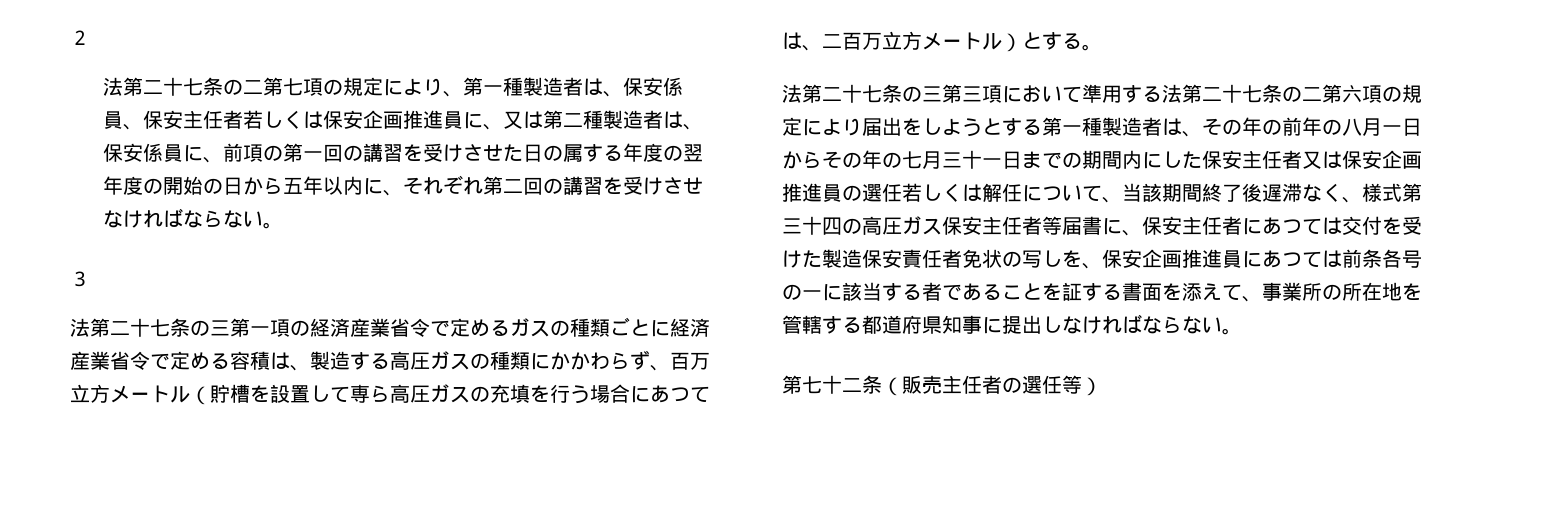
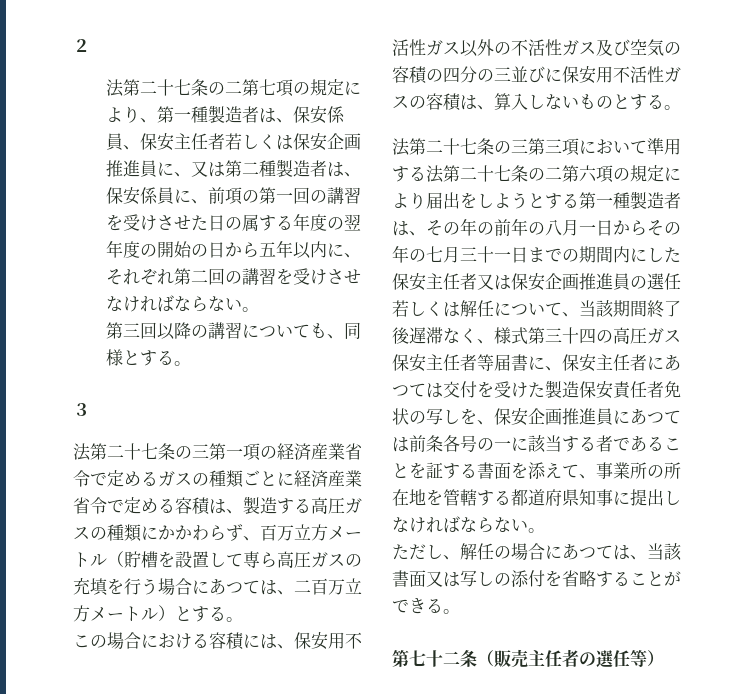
+ 第三回以降の講習についても、同様とする。
+ この場合における容積には、保安用不活性ガス以外の不活性ガス及び空気の容積の四分の三並びに保安用不活性ガスの容積は、算入しないものとする。
+ ただし、解任の場合にあつては、当該書面又は写しの添付を省略することができる。

